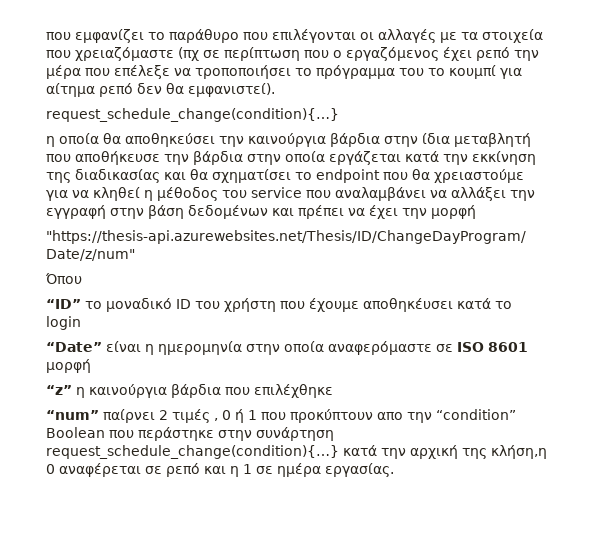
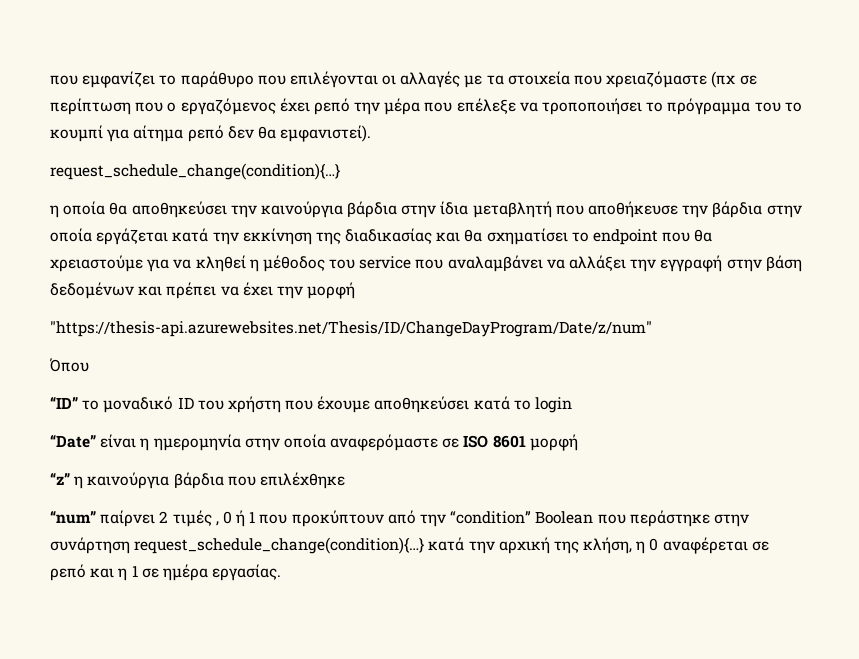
- “ID” το μοναδικό ID του χρήστη που έχουμε αποθηκέυσει κατά το login
+ “ID” το μοναδικό ID του χρήστη που έχουμε αποθηκεύσει κατά το login
- “num” παίρνει 2 τιμές , 0 ή 1 που προκύπτουν απο την “condition” Boolean που περάστηκε στην συνάρτηση request_schedule_change(condition){…} κατά την αρχική της κλήση,η 0 αναφέρεται σε ρεπό και η 1 σε ημέρα εργασίας.
+ “num” παίρνει 2 τιμές , 0 ή 1 που προκύπτουν από την “condition” Boolean που περάστηκε στην συνάρτηση request_schedule_change(condition){…} κατά την αρχική της κλήση, η 0 αναφέρεται σε ρεπό και η 1 σε ημέρα εργασίας.

